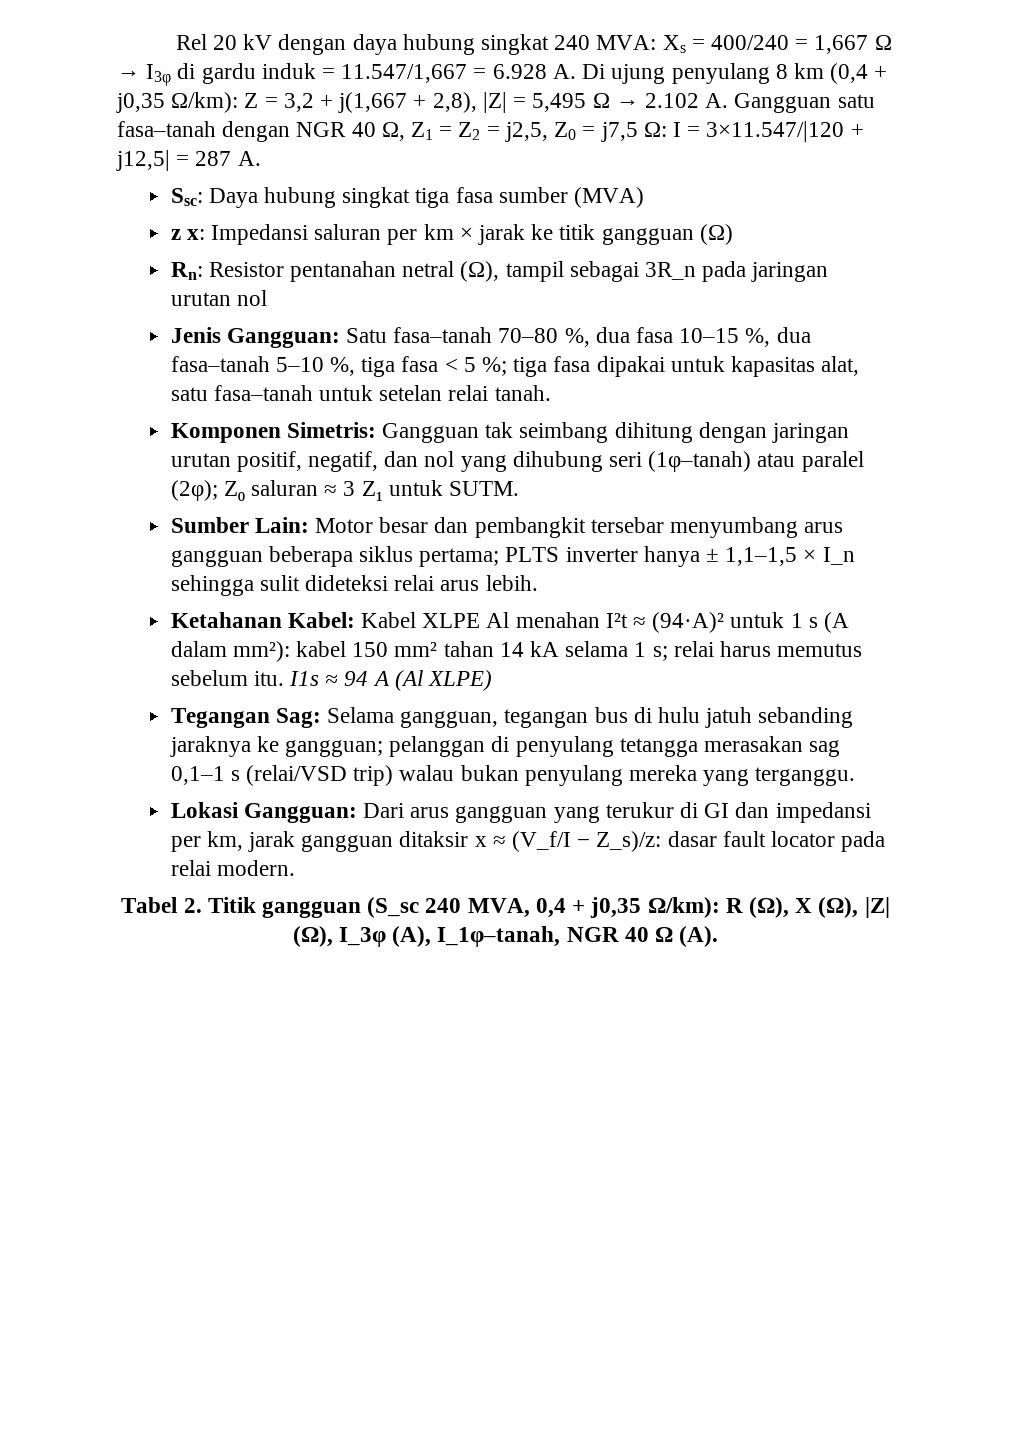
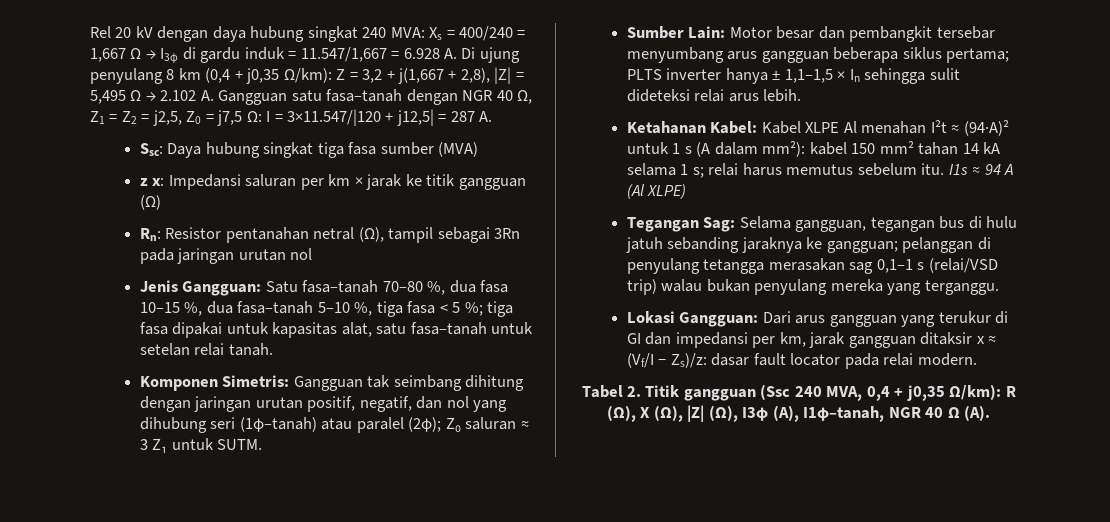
- Rn: Resistor pentanahan netral (Ω), tampil sebagai 3R_n pada jaringan urutan nol
+ Rn: Resistor pentanahan netral (Ω), tampil sebagai 3Rn pada jaringan urutan nol
- Sumber Lain: Motor besar dan pembangkit tersebar menyumbang arus gangguan beberapa siklus pertama; PLTS inverter hanya ± 1,1–1,5 × I_n sehingga sulit dideteksi relai arus lebih.
+ Sumber Lain: Motor besar dan pembangkit tersebar menyumbang arus gangguan beberapa siklus pertama; PLTS inverter hanya ± 1,1–1,5 × In sehingga sulit dideteksi relai arus lebih.
- Lokasi Gangguan: Dari arus gangguan yang terukur di GI dan impedansi per km, jarak gangguan ditaksir x ≈ (V_f/I − Z_s)/z: dasar fault locator pada relai modern.
+ Lokasi Gangguan: Dari arus gangguan yang terukur di GI dan impedansi per km, jarak gangguan ditaksir x ≈ (Vf/I − Zs)/z: dasar fault locator pada relai modern.
- Tabel 2. Titik gangguan (S_sc 240 MVA, 0,4 + j0,35 Ω/km): R (Ω), X (Ω), |Z| (Ω), I_3φ (A), I_1φ–tanah, NGR 40 Ω (A).
+ Tabel 2. Titik gangguan (Ssc 240 MVA, 0,4 + j0,35 Ω/km): R (Ω), X (Ω), |Z| (Ω), I3φ (A), I1φ–tanah, NGR 40 Ω (A).

